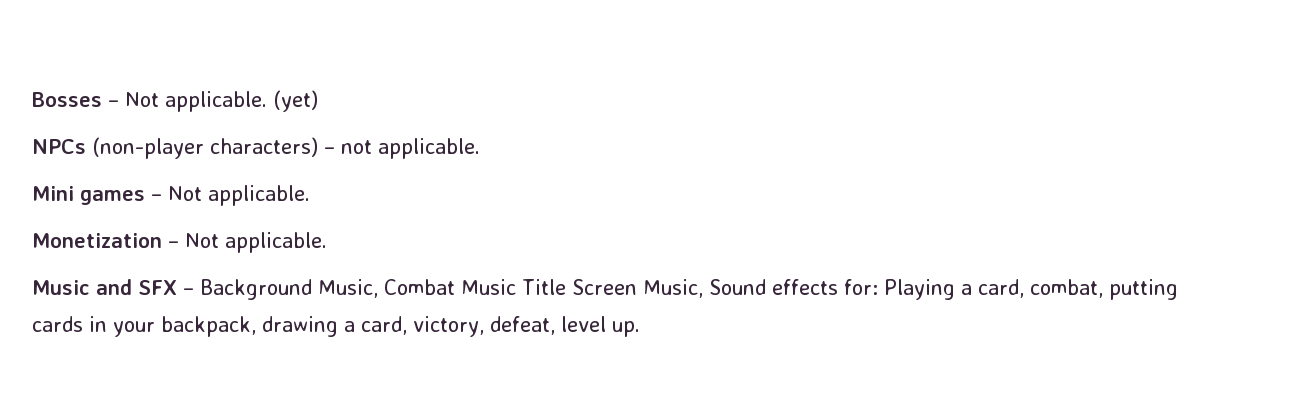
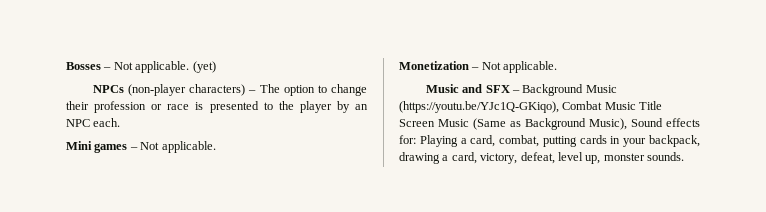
- NPCs (non-player characters) – not applicable.
+ NPCs (non-player characters) – The option to change their profession or race is presented to the player by an NPC each.
- Music and SFX – Background Music, Combat Music Title Screen Music, Sound effects for: Playing a card, combat, putting cards in your backpack, drawing a card, victory, defeat, level up.
+ Music and SFX – Background Music (https://youtu.be/YJc1Q-GKiqo), Combat Music Title Screen Music (Same as Background Music), Sound effects for: Playing a card, combat, putting cards in your backpack, drawing a card, victory, defeat, level up, monster sounds.

